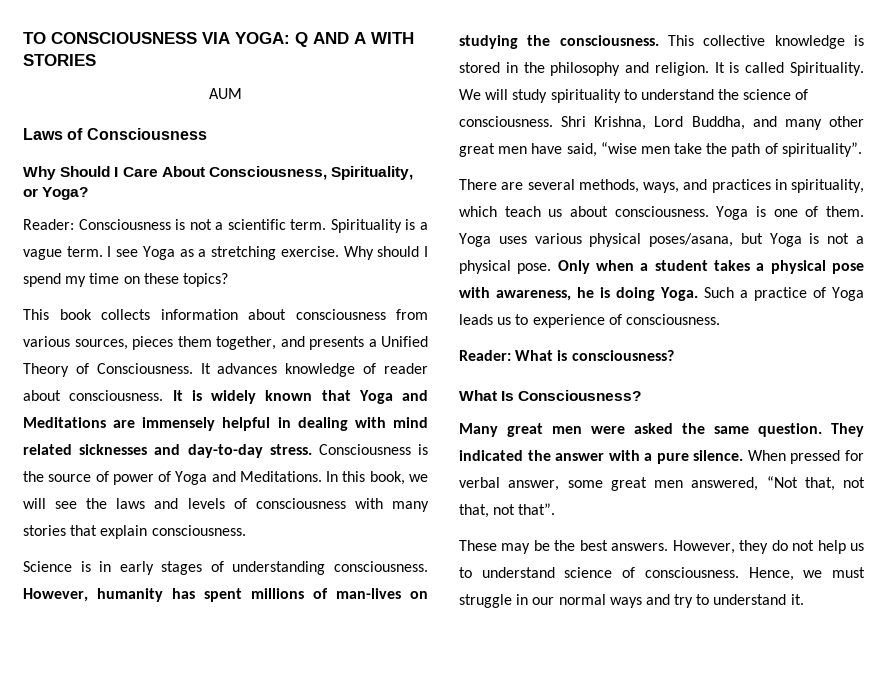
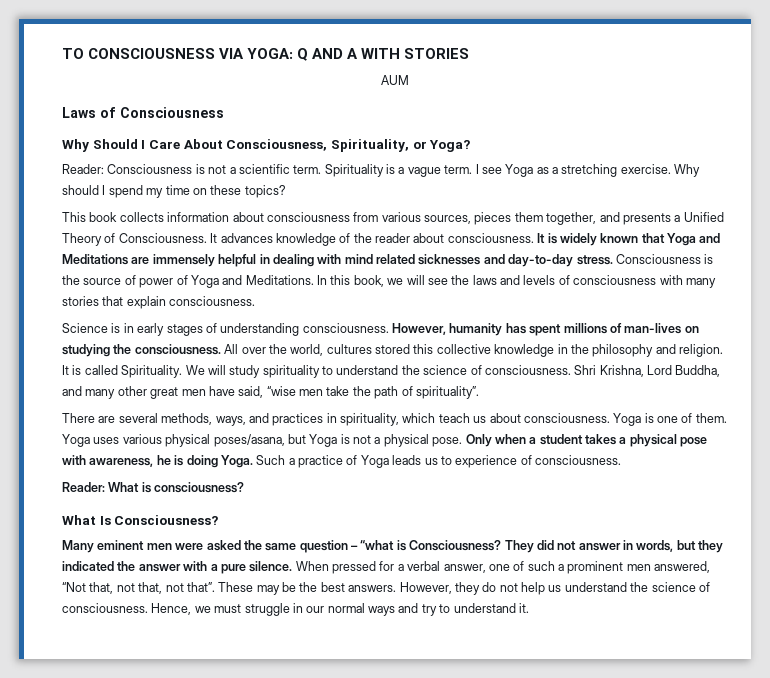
- It advances knowledge of reader about consciousness.
+ It advances knowledge of the reader about consciousness.
- This collective knowledge is stored in the philosophy and religion.
+ All over the world, cultures stored this collective knowledge in the philosophy and religion.
- Many great men were asked the same question. They indicated the answer with a pure silence.
+ Many eminent men were asked the same question – “what is Consciousness? They did not answer in words, but they indicated the answer with a pure silence.
- When pressed for verbal answer, some great men answered, “Not that, not that, not that”.
- These may be the best answers.
+ When pressed for a verbal answer, one of such a prominent men answered, “Not that, not that, not that”. These may be the best answers.
- However, they do not help us to understand science of consciousness.
+ However, they do not help us understand the science of consciousness.

